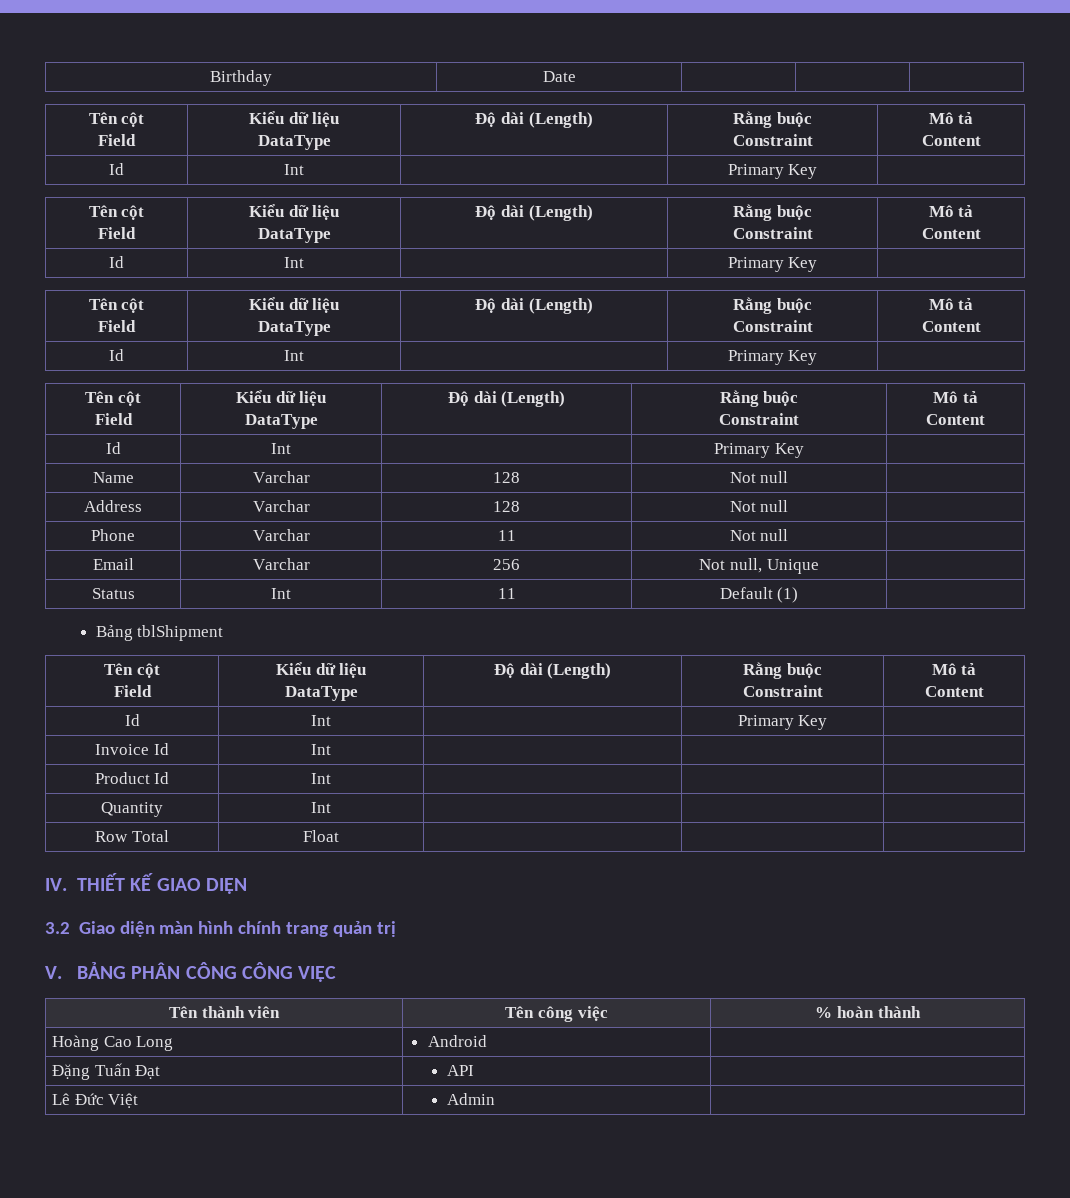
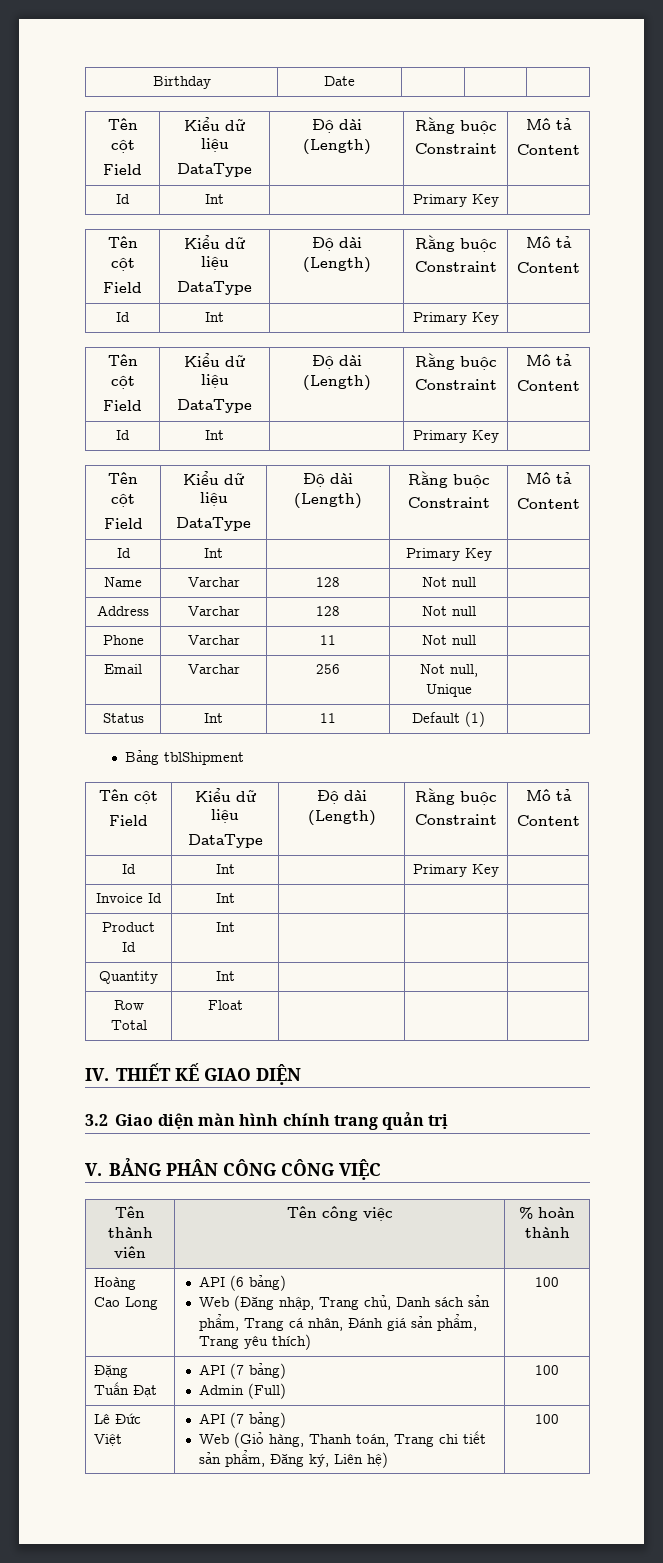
- Hoàng Cao Long | Android |
- Đặng Tuấn Đạt | API |
- Lê Đức Việt | Admin |
+ Hoàng Cao Long | API (6 bảng)
+ Web (Đăng nhập, Trang chủ, Danh sách sản phẩm, Trang cá nhân, Đánh giá sản phẩm, Trang yêu thích) | 100
+ Đặng Tuấn Đạt | API (7 bảng)
+ Admin (Full) | 100
+ Lê Đức Việt | API (7 bảng)
+ Web (Giỏ hàng, Thanh toán, Trang chi tiết sản phẩm, Đăng ký, Liên hệ) | 100

